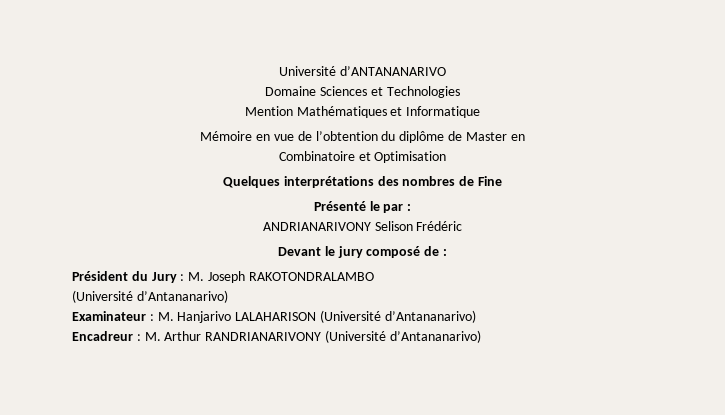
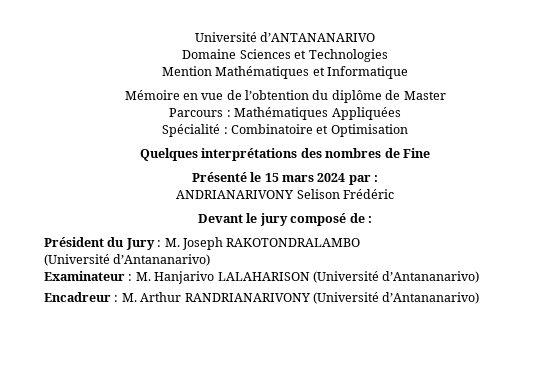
- Mémoire en vue de l’obtention du diplôme de Master en
- Combinatoire et Optimisation
+ Mémoire en vue de l’obtention du diplôme de Master
+ Parcours : Mathématiques Appliquées
+ Spécialité : Combinatoire et Optimisation
- Présenté le par :
+ Présenté le 15 mars 2024 par :

